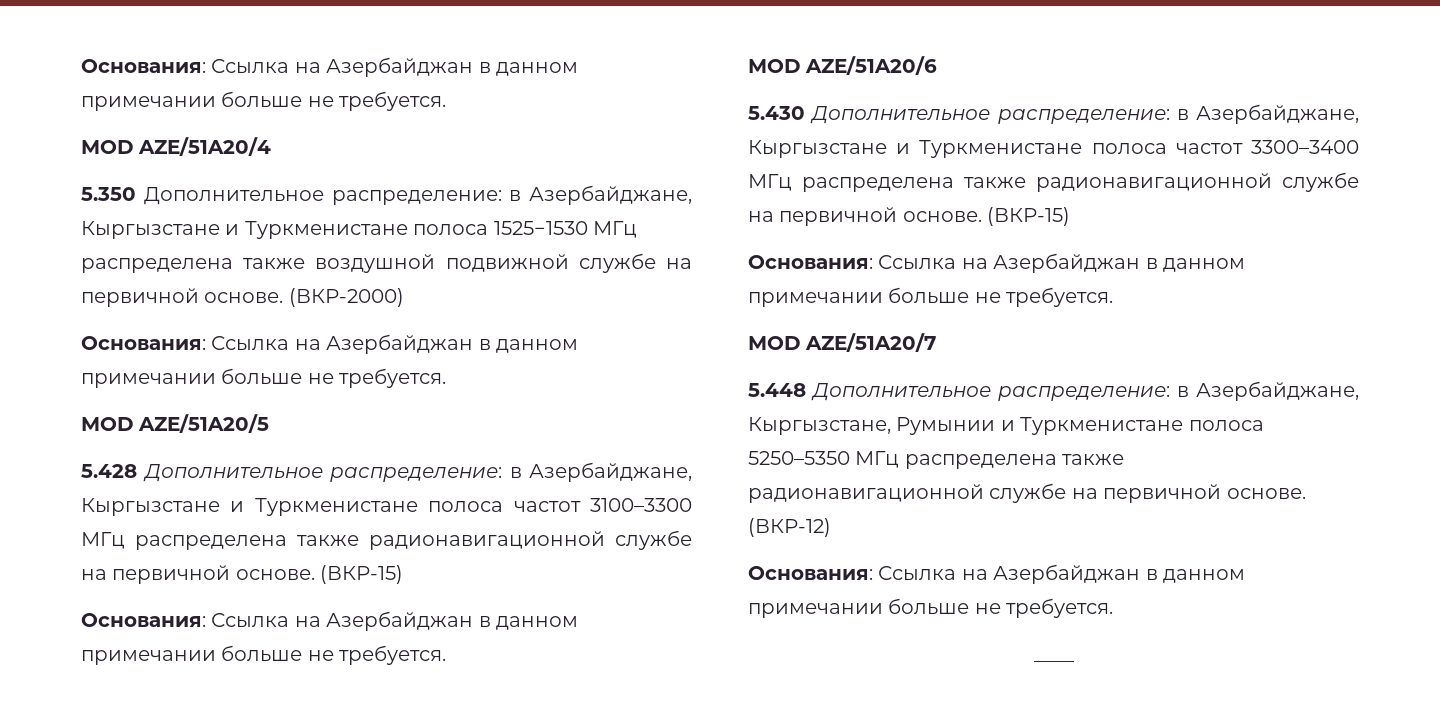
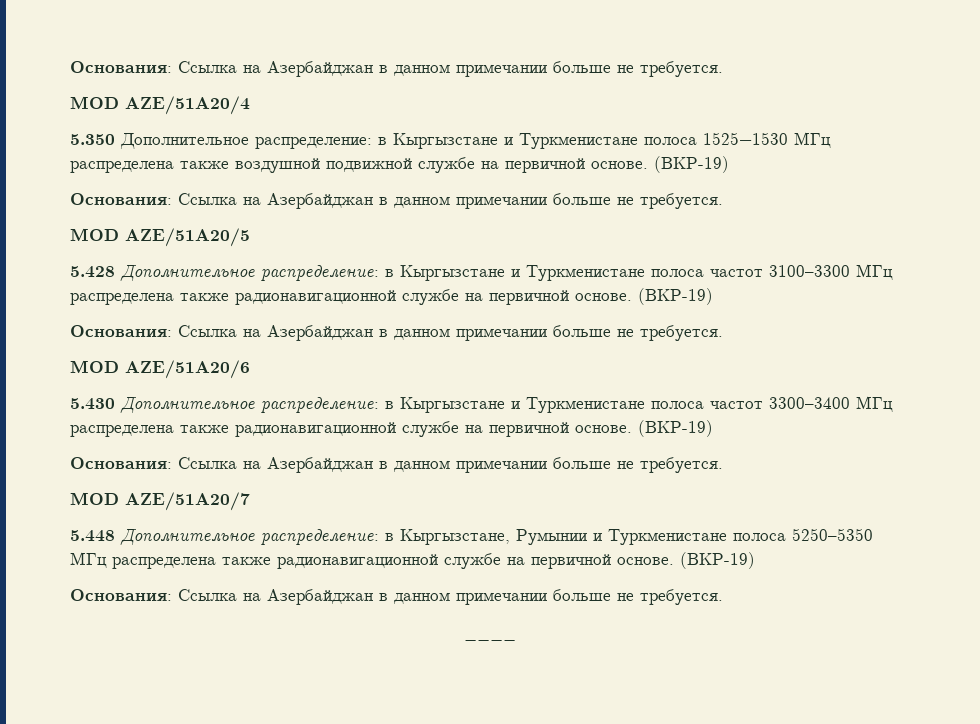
- 5.350 Дополнительное распределение: в Азербайджане, Кыргызстане и Туркменистане полоса 1525−1530 МГц распределена также воздушной подвижной службе на первичной основе. (ВКР-2000)
+ 5.350 Дополнительное распределение: в Кыргызстане и Туркменистане полоса 1525−1530 МГц распределена также воздушной подвижной службе на первичной основе. (ВКР-19)
- 5.428 Дополнительное распределение: в Азербайджане, Кыргызстане и Туркменистане полоса частот 3100–3300 МГц распределена также радионавигационной службе на первичной основе. (ВКР-15)
+ 5.428 Дополнительное распределение: в Кыргызстане и Туркменистане полоса частот 3100–3300 МГц распределена также радионавигационной службе на первичной основе. (ВКР-19)
- 5.430 Дополнительное распределение: в Азербайджане, Кыргызстане и Туркменистане полоса частот 3300–3400 МГц распределена также радионавигационной службе на первичной основе. (ВКР-15)
+ 5.430 Дополнительное распределение: в Кыргызстане и Туркменистане полоса частот 3300–3400 МГц распределена также радионавигационной службе на первичной основе. (ВКР-19)
- 5.448 Дополнительное распределение: в Азербайджане, Кыргызстане, Румынии и Туркменистане полоса 5250–5350 МГц распределена также радионавигационной службе на первичной основе. (ВКР-12)
+ 5.448 Дополнительное распределение: в Кыргызстане, Румынии и Туркменистане полоса 5250–5350 МГц распределена также радионавигационной службе на первичной основе. (ВКР-19)

